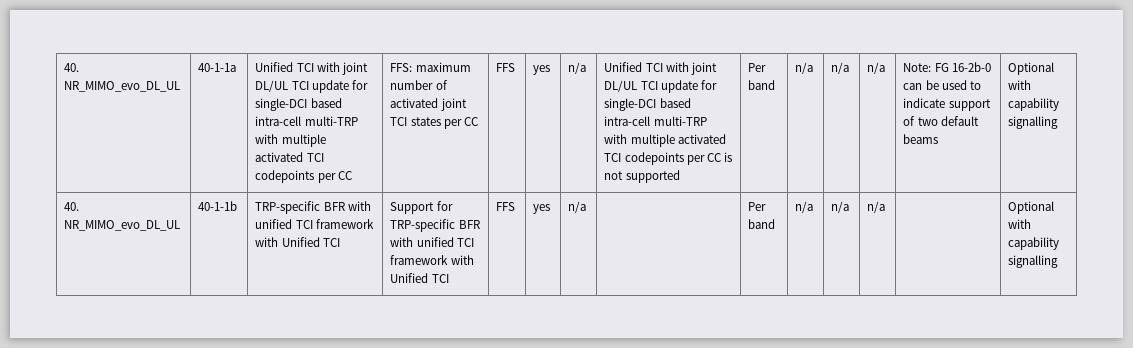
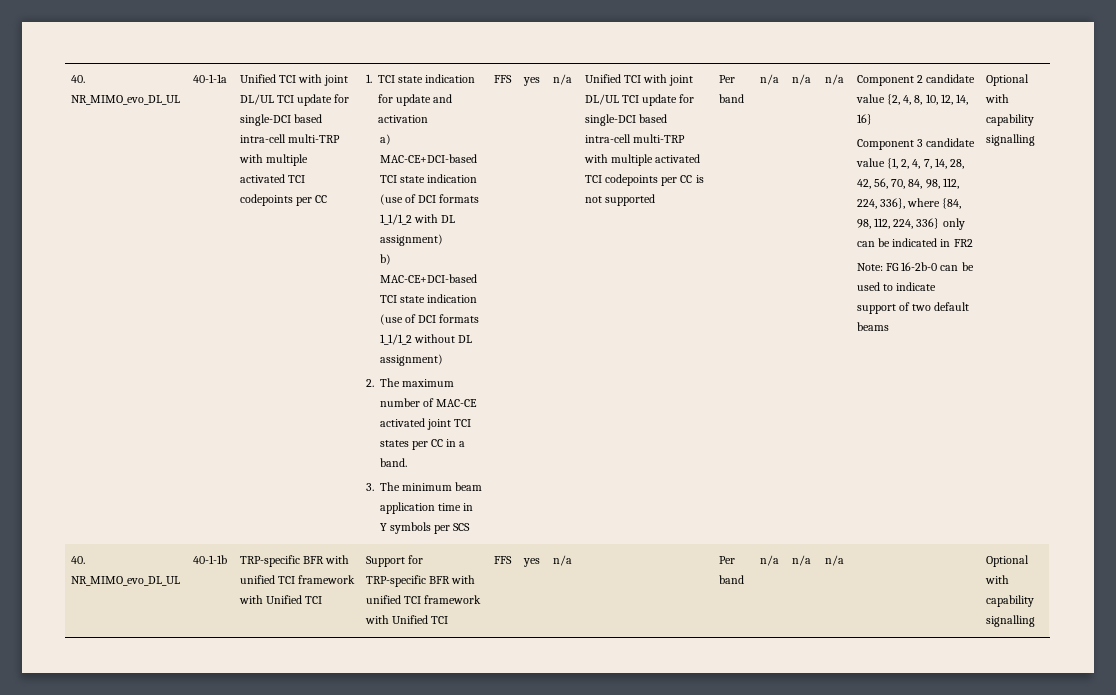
- FFS: maximum number of activated joint TCI states per CC
+ 1. TCI state indication for update and activation
+ a) MAC-CE+DCI-based TCI state indication (use of DCI formats 1_1/1_2 with DL assignment)
+ b) MAC-CE+DCI-based TCI state indication (use of DCI formats 1_1/1_2 without DL assignment)
+ 2. The maximum number of MAC-CE activated joint TCI states per CC in a band.
+ 3. The minimum beam application time in Y symbols per SCS
+ Component 2 candidate value {2, 4, 8, 10, 12, 14, 16}
+ Component 3 candidate value {1, 2, 4, 7, 14, 28, 42, 56, 70, 84, 98, 112, 224, 336}, where {84, 98, 112, 224, 336} only can be indicated in FR2

